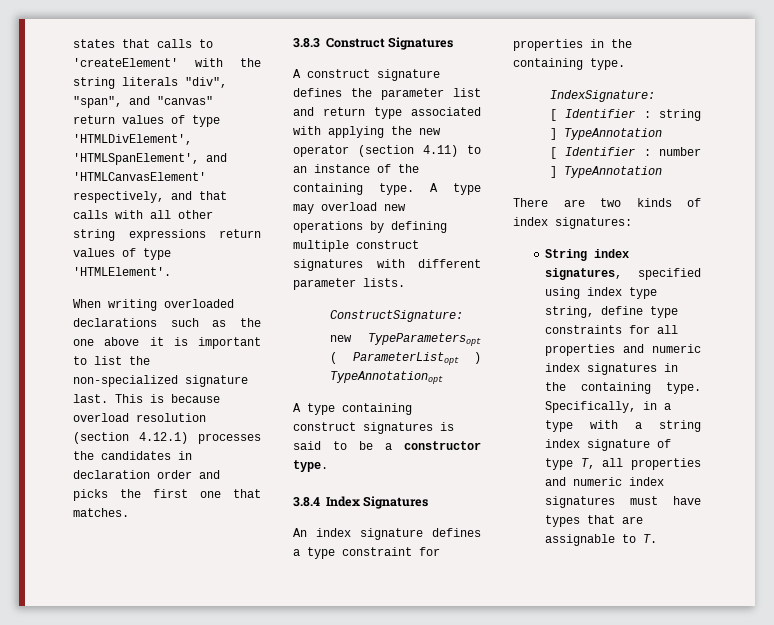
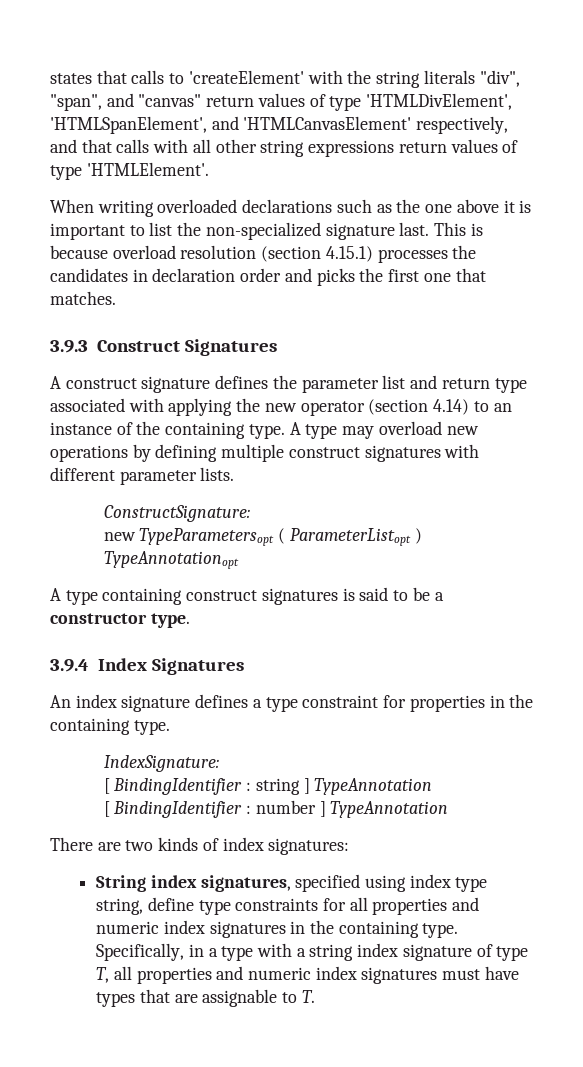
- This is because overload resolution (section 4.12.1) processes the candidates in declaration order and picks the first one that matches.
+ This is because overload resolution (section 4.15.1) processes the candidates in declaration order and picks the first one that matches.
- 3.8.3 Construct Signatures
+ 3.9.3 Construct Signatures
- A construct signature defines the parameter list and return type associated with applying the new operator (section 4.11) to an instance of the containing type.
+ A construct signature defines the parameter list and return type associated with applying the new operator (section 4.14) to an instance of the containing type.
- 3.8.4 Index Signatures
+ 3.9.4 Index Signatures
- [ Identifier : string ] TypeAnnotation
+ [ BindingIdentifier : string ] TypeAnnotation
- [ Identifier : number ] TypeAnnotation
+ [ BindingIdentifier : number ] TypeAnnotation

